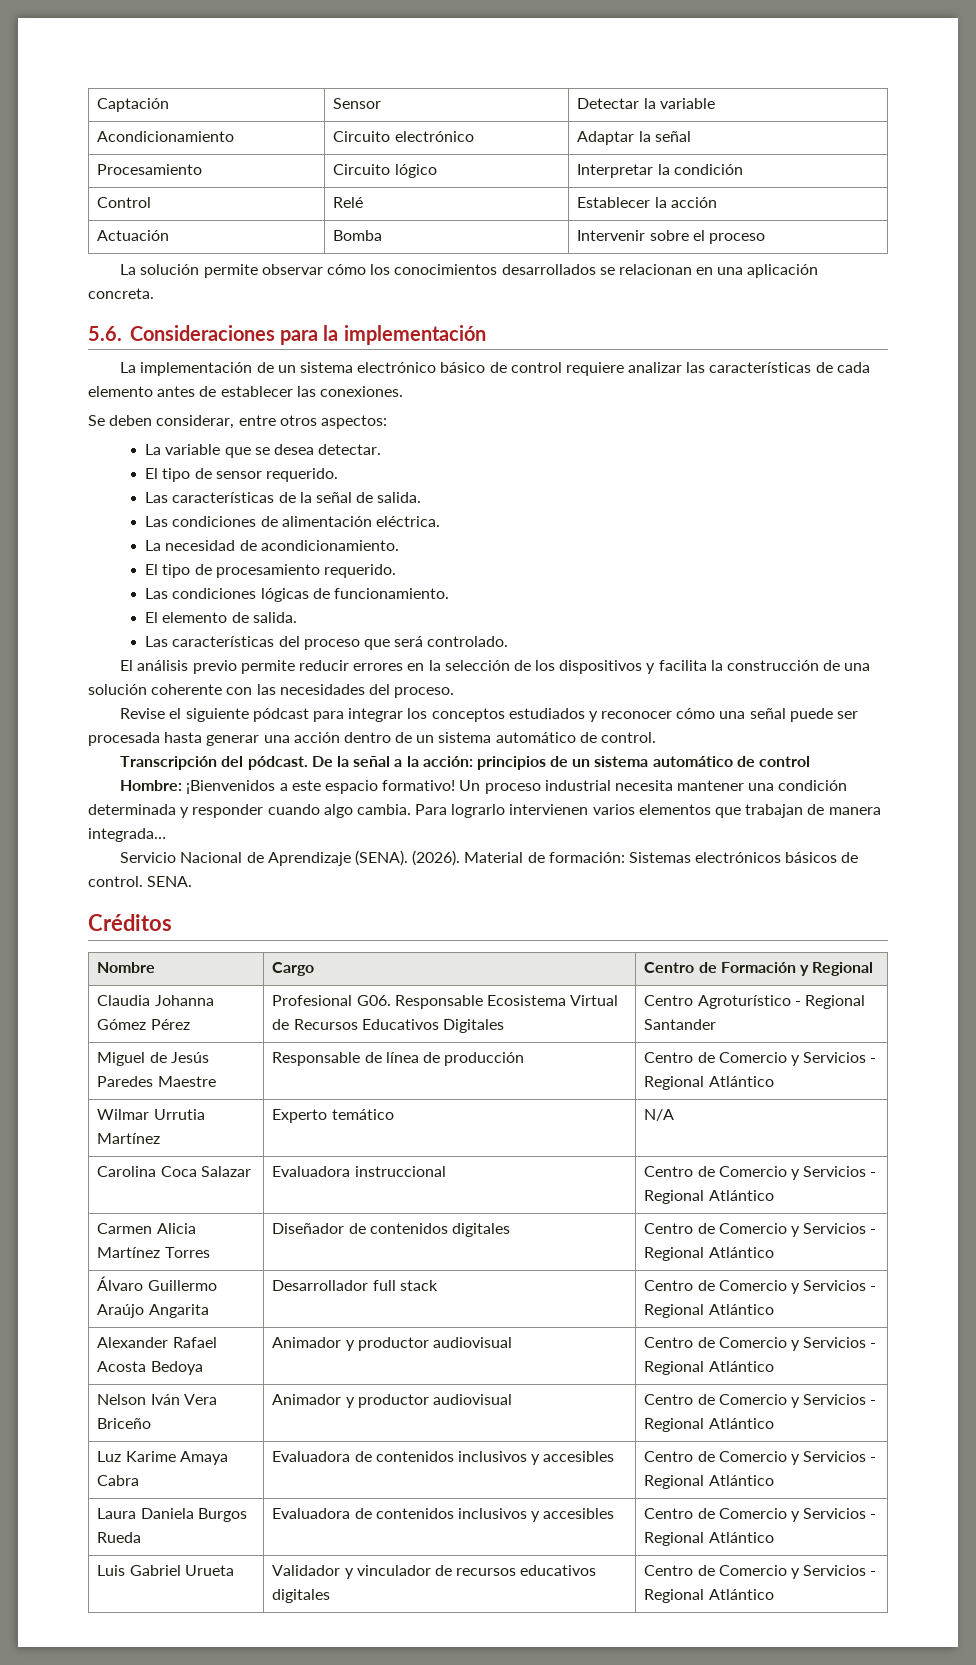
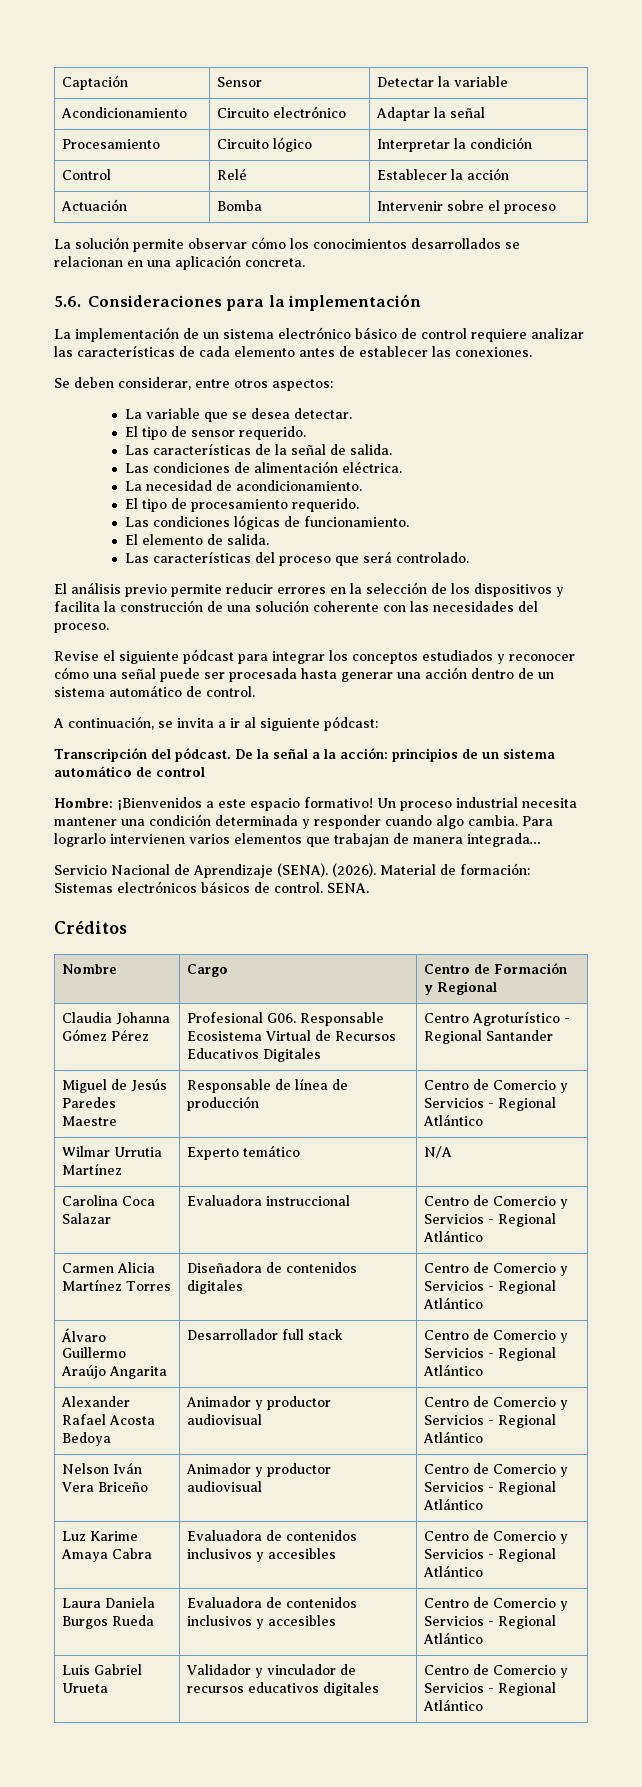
+ A continuación, se invita a ir al siguiente pódcast:
- Carmen Alicia Martínez Torres | Diseñador de contenidos digitales | Centro de Comercio y Servicios - Regional Atlántico
+ Carmen Alicia Martínez Torres | Diseñadora de contenidos digitales | Centro de Comercio y Servicios - Regional Atlántico

